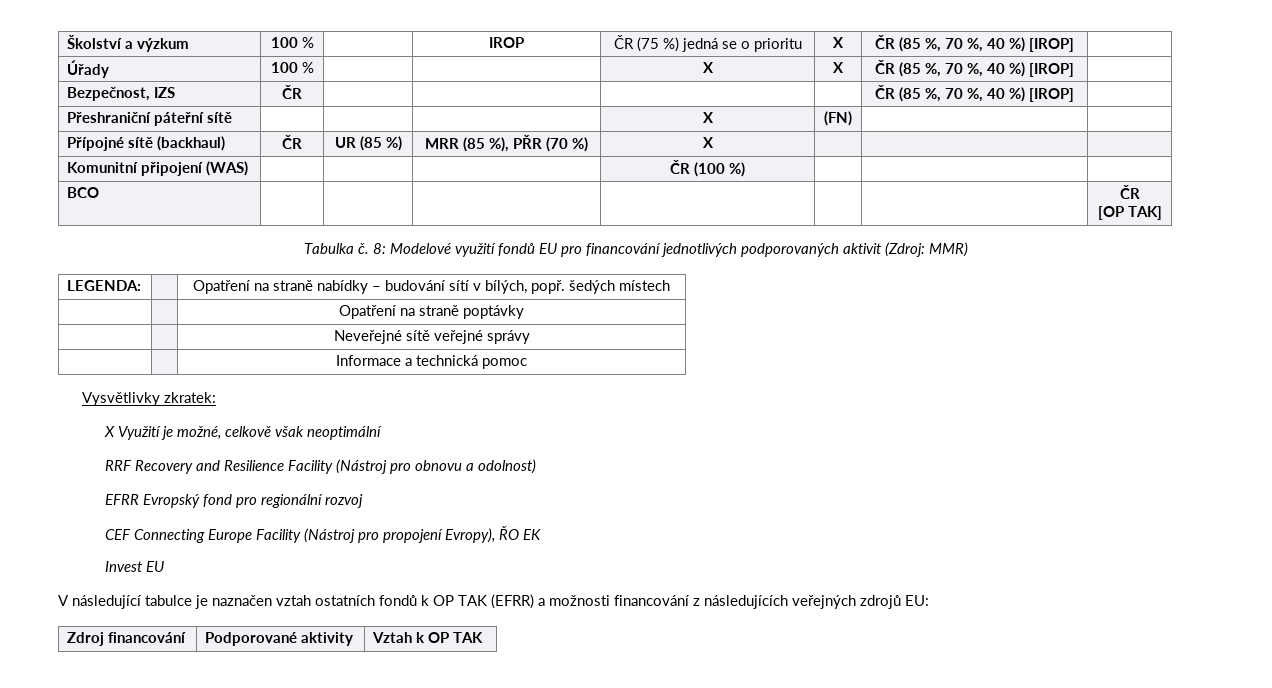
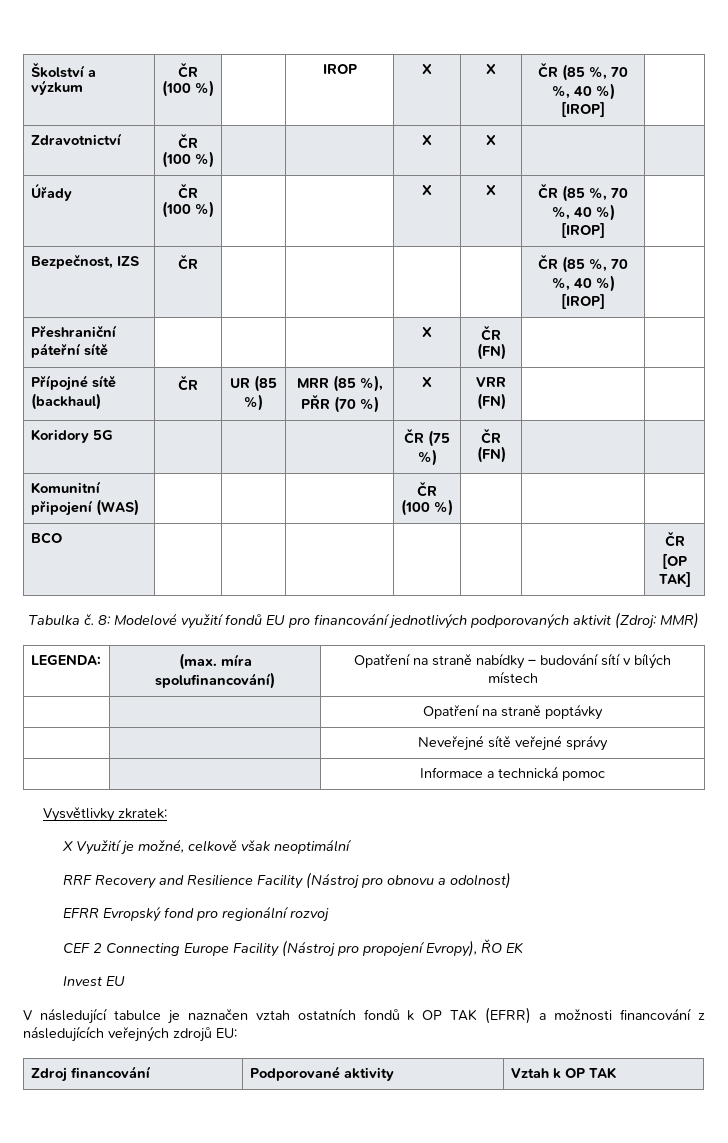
- Školství a výzkum | 100 % | | IROP | ČR (75 %) jedná se o prioritu | X | ČR (85 %, 70 %, 40 %) [IROP] |
- Úřady | 100 % | | | X | X | ČR (85 %, 70 %, 40 %) [IROP] |
+ Školství a výzkum | ČR (100 %) | | IROP | X | X | ČR (85 %, 70 %, 40 %) [IROP] |
+ Zdravotnictví | ČR (100 %) | | | X | X | |
+ Úřady | ČR (100 %) | | | X | X | ČR (85 %, 70 %, 40 %) [IROP] |
- Přeshraniční páteřní sítě | | | | X | (FN) | |
+ Přeshraniční páteřní sítě | | | | X | ČR (FN) | |
- Přípojné sítě (backhaul) | ČR | UR (85 %) | MRR (85 %), PŘR (70 %) | X | | |
+ Přípojné sítě (backhaul) | ČR | UR (85 %) | MRR (85 %), PŘR (70 %) | X | VRR (FN) | |
+ Koridory 5G | | | | ČR (75 %) | ČR (FN) | |
- LEGENDA: | | Opatření na straně nabídky – budování sítí v bílých, popř. šedých místech
+ LEGENDA: | (max. míra spolufinancování) | Opatření na straně nabídky – budování sítí v bílých místech
- CEF Connecting Europe Facility (Nástroj pro propojení Evropy), ŘO EK
+ CEF 2 Connecting Europe Facility (Nástroj pro propojení Evropy), ŘO EK

